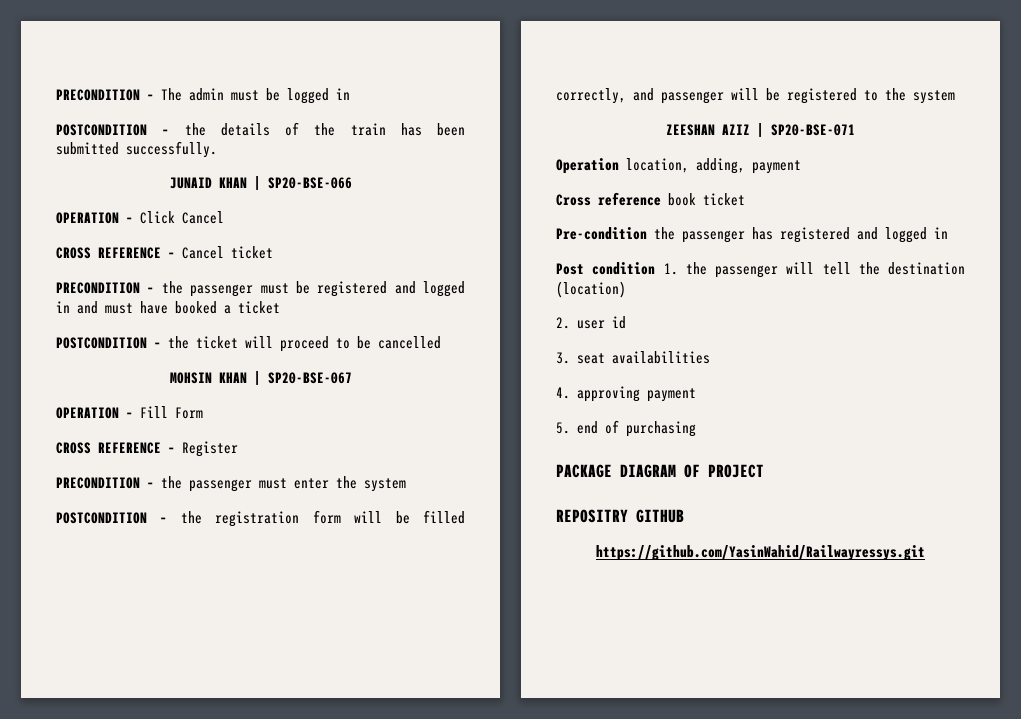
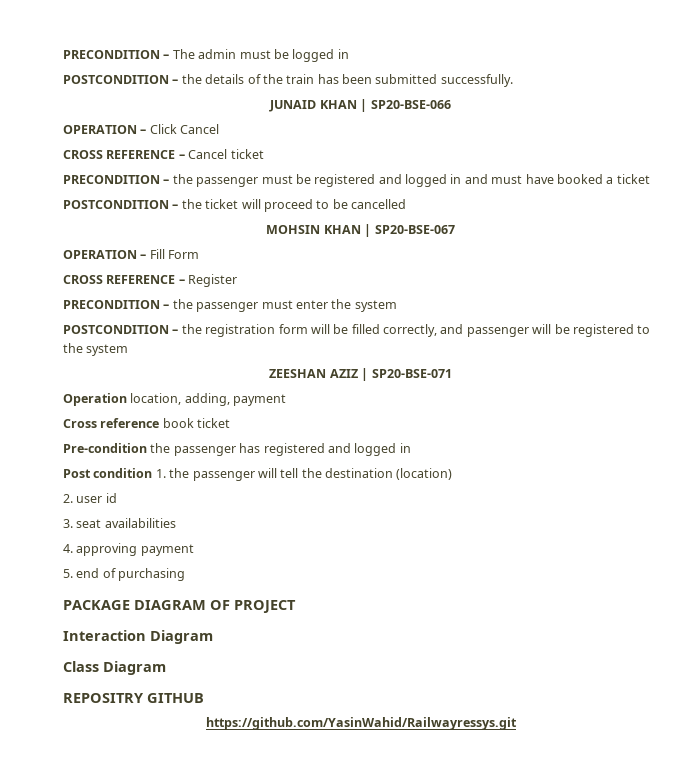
+ Interaction Diagram
+ Class Diagram

